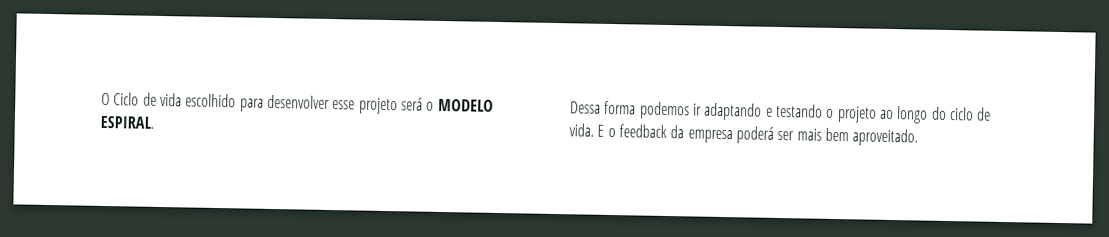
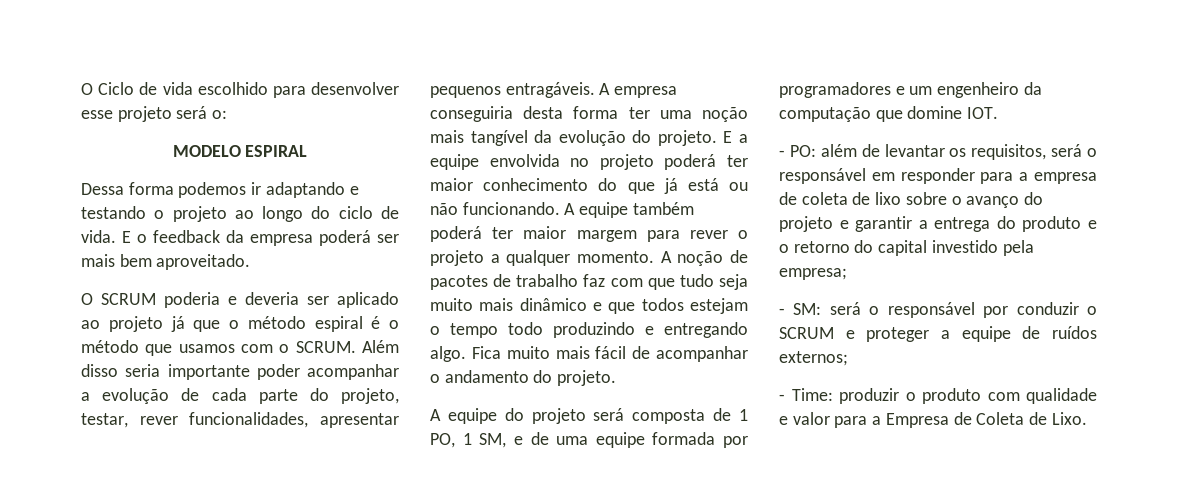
- O Ciclo de vida escolhido para desenvolver esse projeto será o MODELO ESPIRAL.
+ O Ciclo de vida escolhido para desenvolver esse projeto será o:
+ MODELO ESPIRAL
+ O SCRUM poderia e deveria ser aplicado ao projeto já que o método espiral é o método que usamos com o SCRUM. Além disso seria importante poder acompanhar a evolução de cada parte do projeto, testar, rever funcionalidades, apresentar pequenos entragáveis. A empresa conseguiria desta forma ter uma noção mais tangível da evolução do projeto. E a equipe envolvida no projeto poderá ter maior conhecimento do que já está ou não funcionando. A equipe também poderá ter maior margem para rever o projeto a qualquer momento. A noção de pacotes de trabalho faz com que tudo seja muito mais dinâmico e que todos estejam o tempo todo produzindo e entregando algo. Fica muito mais fácil de acompanhar o andamento do projeto.
+ A equipe do projeto será composta de 1 PO, 1 SM, e de uma equipe formada por programadores e um engenheiro da computação que domine IOT.
+ - PO: além de levantar os requisitos, será o responsável em responder para a empresa de coleta de lixo sobre o avanço do projeto e garantir a entrega do produto e o retorno do capital investido pela empresa;
+ - SM: será o responsável por conduzir o SCRUM e proteger a equipe de ruídos externos;
+ - Time: produzir o produto com qualidade e valor para a Empresa de Coleta de Lixo.

